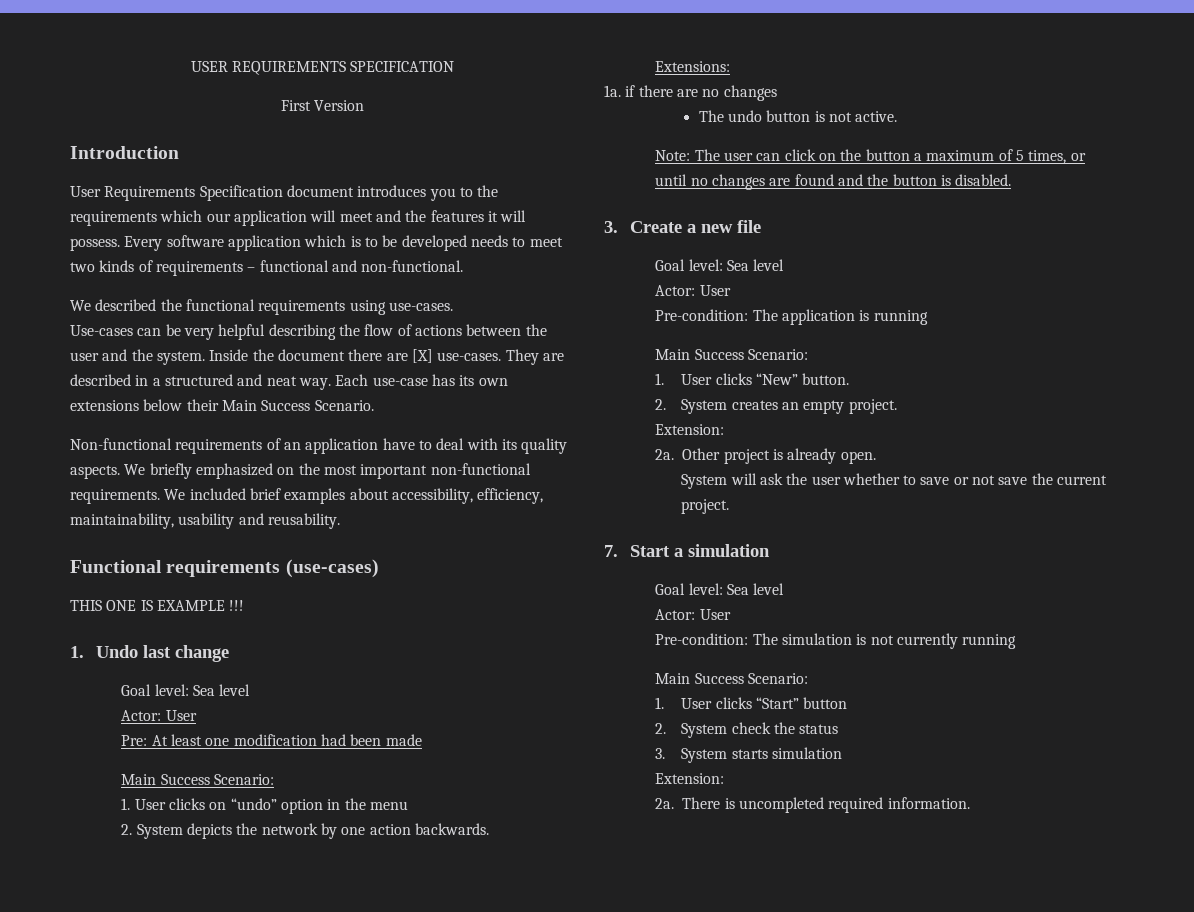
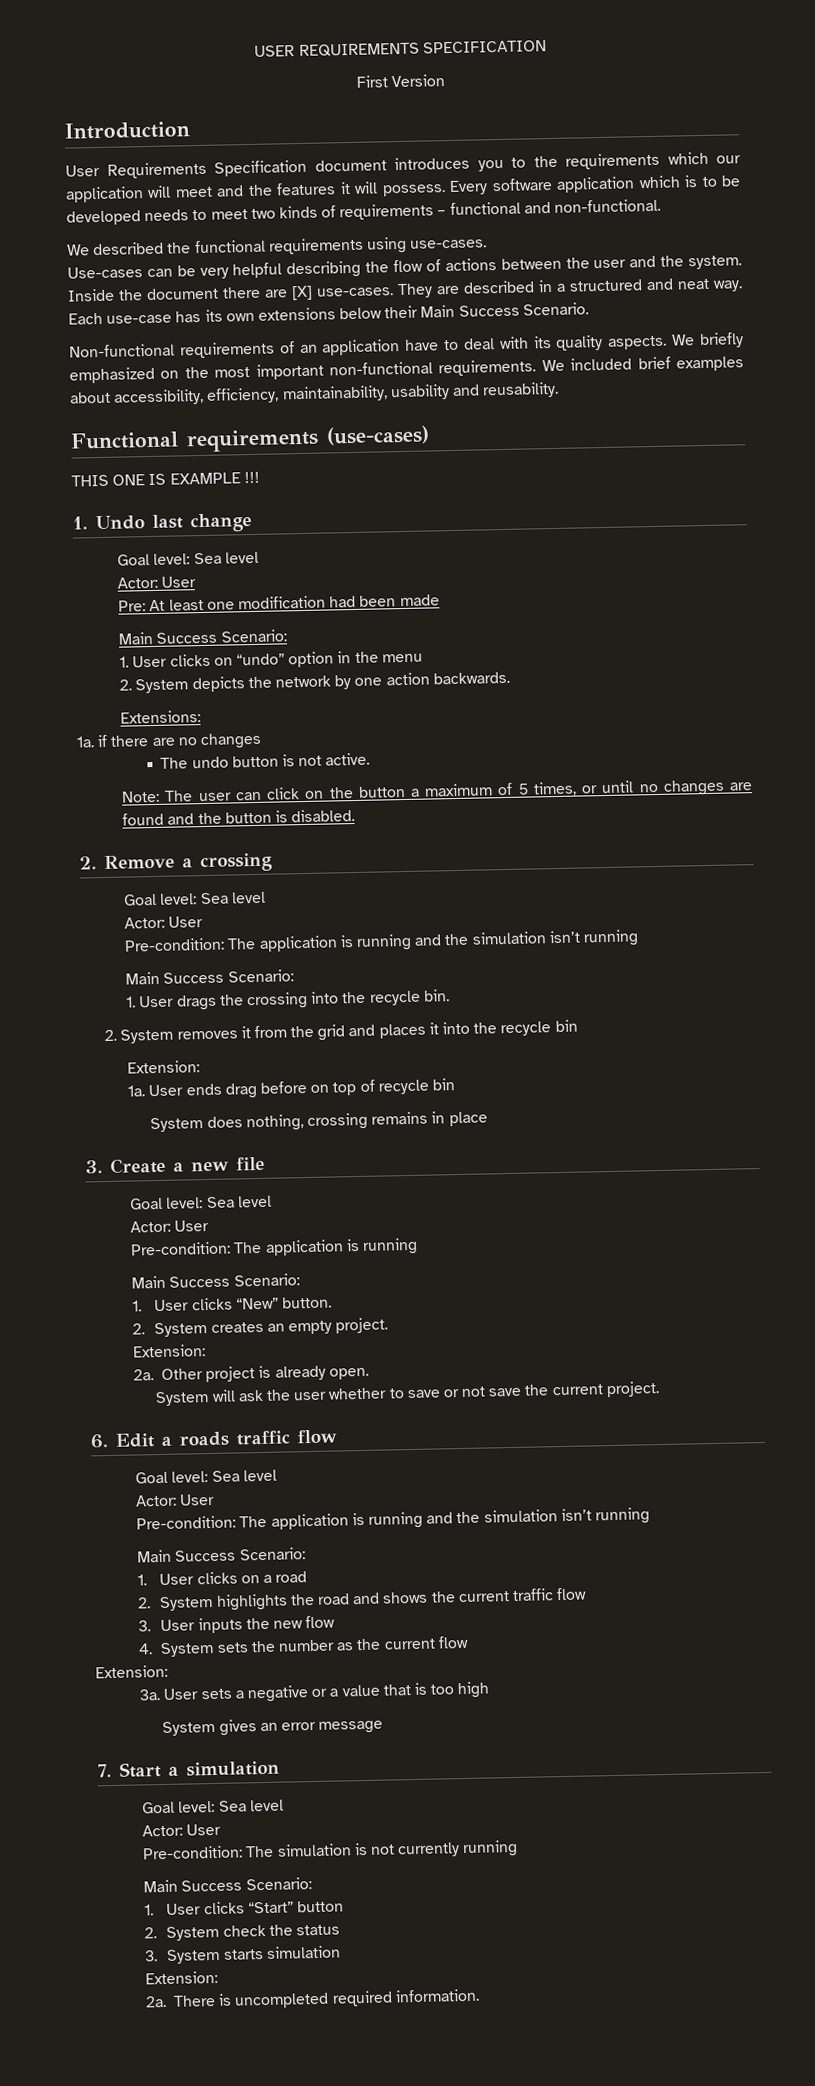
+ 2. Remove a crossing
+ Goal level: Sea level
+ Actor: User
+ Pre-condition: The application is running and the simulation isn’t running
+ Main Success Scenario:
+ 1. User drags the crossing into the recycle bin.
+ 2. System removes it from the grid and places it into the recycle bin
+ Extension:
+ 1a. User ends drag before on top of recycle bin
+ System does nothing, crossing remains in place
+ 6. Edit a roads traffic flow
+ Goal level: Sea level
+ Actor: User
+ Pre-condition: The application is running and the simulation isn’t running
+ Main Success Scenario:
+ 1. User clicks on a road
+ 2. System highlights the road and shows the current traffic flow
+ 3. User inputs the new flow
+ 4. System sets the number as the current flow
+ Extension:
+ 3a. User sets a negative or a value that is too high
+ System gives an error message

